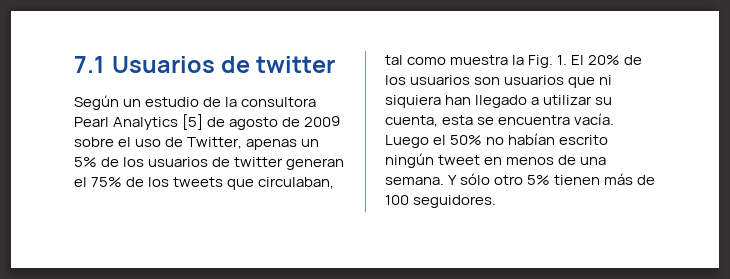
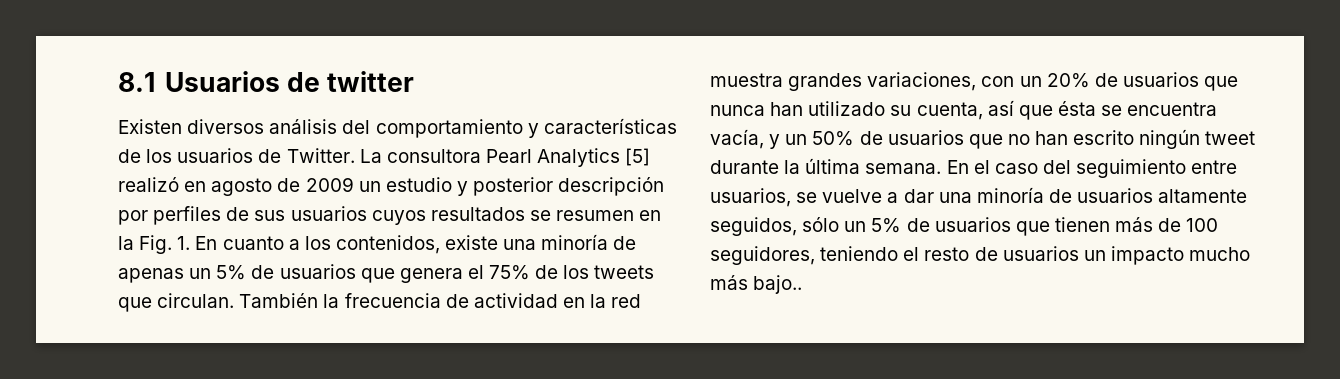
- 7.1 Usuarios de twitter
+ 8.1 Usuarios de twitter
- Según un estudio de la consultora Pearl Analytics [5] de agosto de 2009 sobre el uso de Twitter, apenas un 5% de los usuarios de twitter generan el 75% de los tweets que circulaban, tal como muestra la Fig. 1. El 20% de los usuarios son usuarios que ni siquiera han llegado a utilizar su cuenta, esta se encuentra vacía. Luego el 50% no habían escrito ningún tweet en menos de una semana. Y sólo otro 5% tienen más de 100 seguidores.
+ Existen diversos análisis del comportamiento y características de los usuarios de Twitter. La consultora Pearl Analytics [5] realizó en agosto de 2009 un estudio y posterior descripción por perfiles de sus usuarios cuyos resultados se resumen en la Fig. 1. En cuanto a los contenidos, existe una minoría de apenas un 5% de usuarios que genera el 75% de los tweets que circulan. También la frecuencia de actividad en la red muestra grandes variaciones, con un 20% de usuarios que nunca han utilizado su cuenta, así que ésta se encuentra vacía, y un 50% de usuarios que no han escrito ningún tweet durante la última semana. En el caso del seguimiento entre usuarios, se vuelve a dar una minoría de usuarios altamente seguidos, sólo un 5% de usuarios que tienen más de 100 seguidores, teniendo el resto de usuarios un impacto mucho más bajo..

